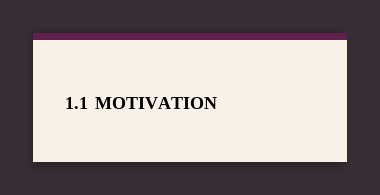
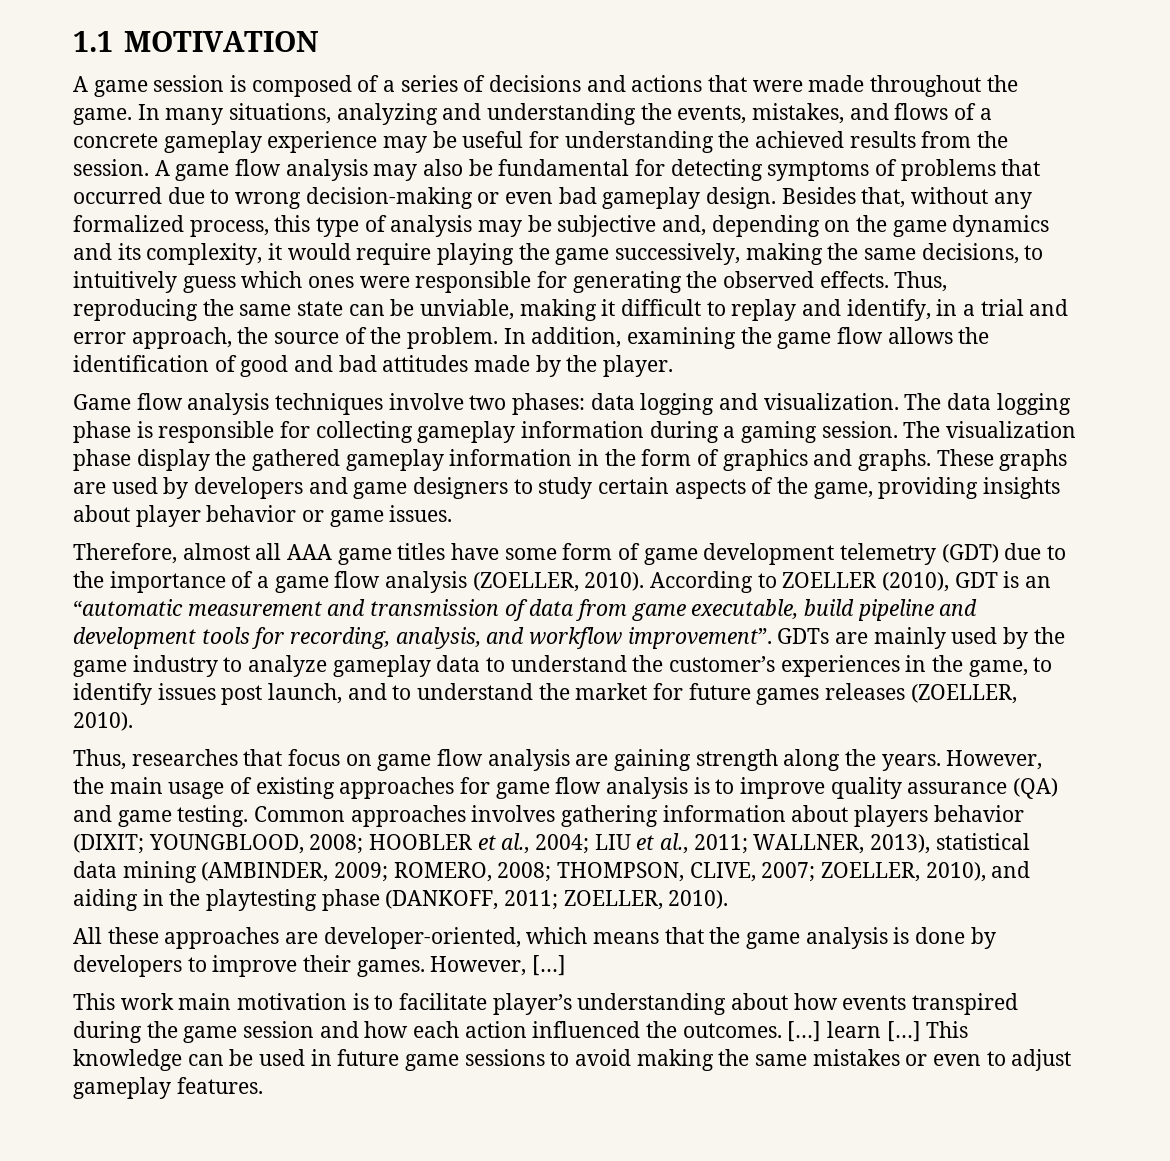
+ A game session is composed of a series of decisions and actions that were made throughout the game. In many situations, analyzing and understanding the events, mistakes, and flows of a concrete gameplay experience may be useful for understanding the achieved results from the session. A game flow analysis may also be fundamental for detecting symptoms of problems that occurred due to wrong decision-making or even bad gameplay design. Besides that, without any formalized process, this type of analysis may be subjective and, depending on the game dynamics and its complexity, it would require playing the game successively, making the same decisions, to intuitively guess which ones were responsible for generating the observed effects. Thus, reproducing the same state can be unviable, making it difficult to replay and identify, in a trial and error approach, the source of the problem. In addition, examining the game flow allows the identification of good and bad attitudes made by the player.
+ Game flow analysis techniques involve two phases: data logging and visualization. The data logging phase is responsible for collecting gameplay information during a gaming session. The visualization phase display the gathered gameplay information in the form of graphics and graphs. These graphs are used by developers and game designers to study certain aspects of the game, providing insights about player behavior or game issues.
+ Therefore, almost all AAA game titles have some form of game development telemetry (GDT) due to the importance of a game flow analysis (ZOELLER, 2010). According to ZOELLER (2010), GDT is an “automatic measurement and transmission of data from game executable, build pipeline and development tools for recording, analysis, and workflow improvement”. GDTs are mainly used by the game industry to analyze gameplay data to understand the customer’s experiences in the game, to identify issues post launch, and to understand the market for future games releases (ZOELLER, 2010).
+ Thus, researches that focus on game flow analysis are gaining strength along the years. However, the main usage of existing approaches for game flow analysis is to improve quality assurance (QA) and game testing. Common approaches involves gathering information about players behavior (DIXIT; YOUNGBLOOD, 2008; HOOBLER et al., 2004; LIU et al., 2011; WALLNER, 2013), statistical data mining (AMBINDER, 2009; ROMERO, 2008; THOMPSON, CLIVE, 2007; ZOELLER, 2010), and aiding in the playtesting phase (DANKOFF, 2011; ZOELLER, 2010).
+ All these approaches are developer-oriented, which means that the game analysis is done by developers to improve their games. However, […]
+ This work main motivation is to facilitate player’s understanding about how events transpired during the game session and how each action influenced the outcomes. […] learn […] This knowledge can be used in future game sessions to avoid making the same mistakes or even to adjust gameplay features.

